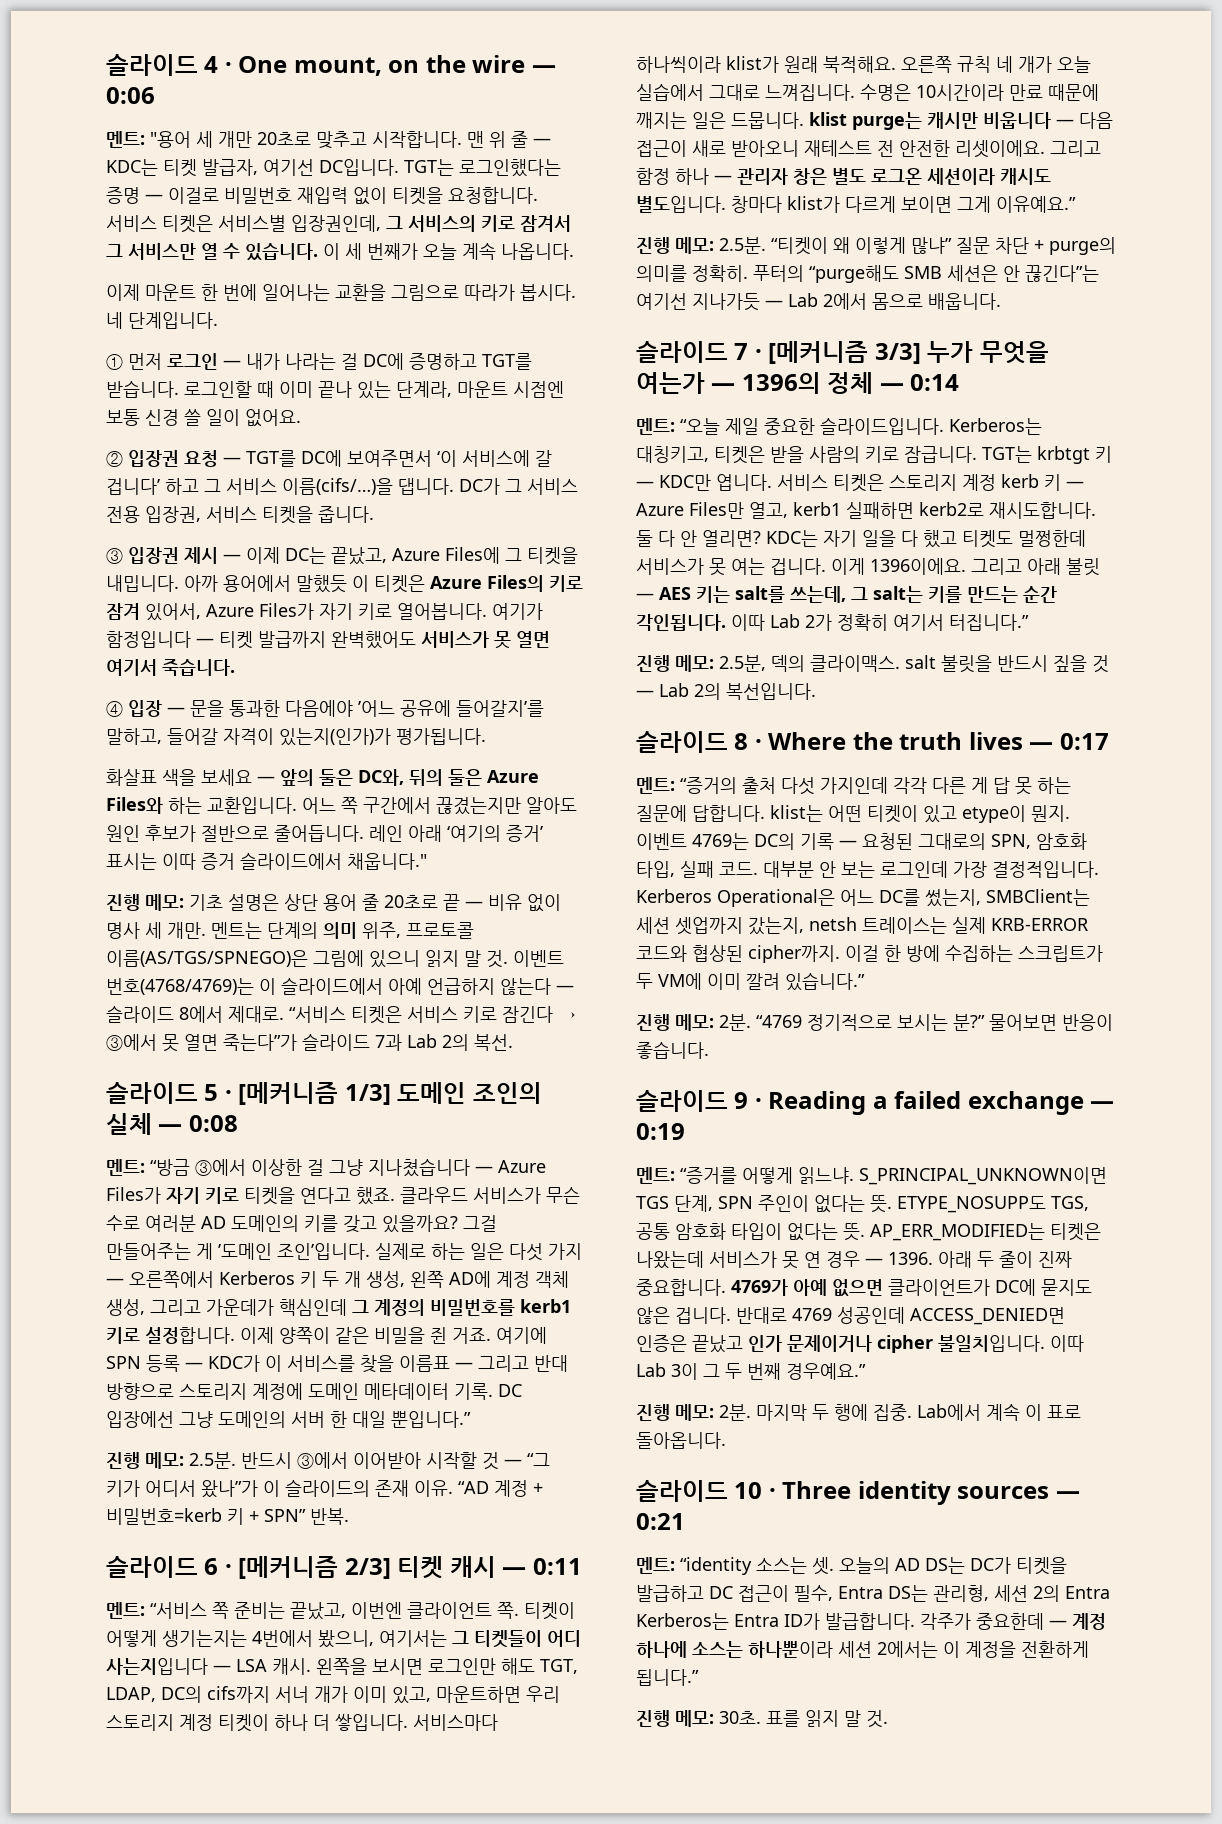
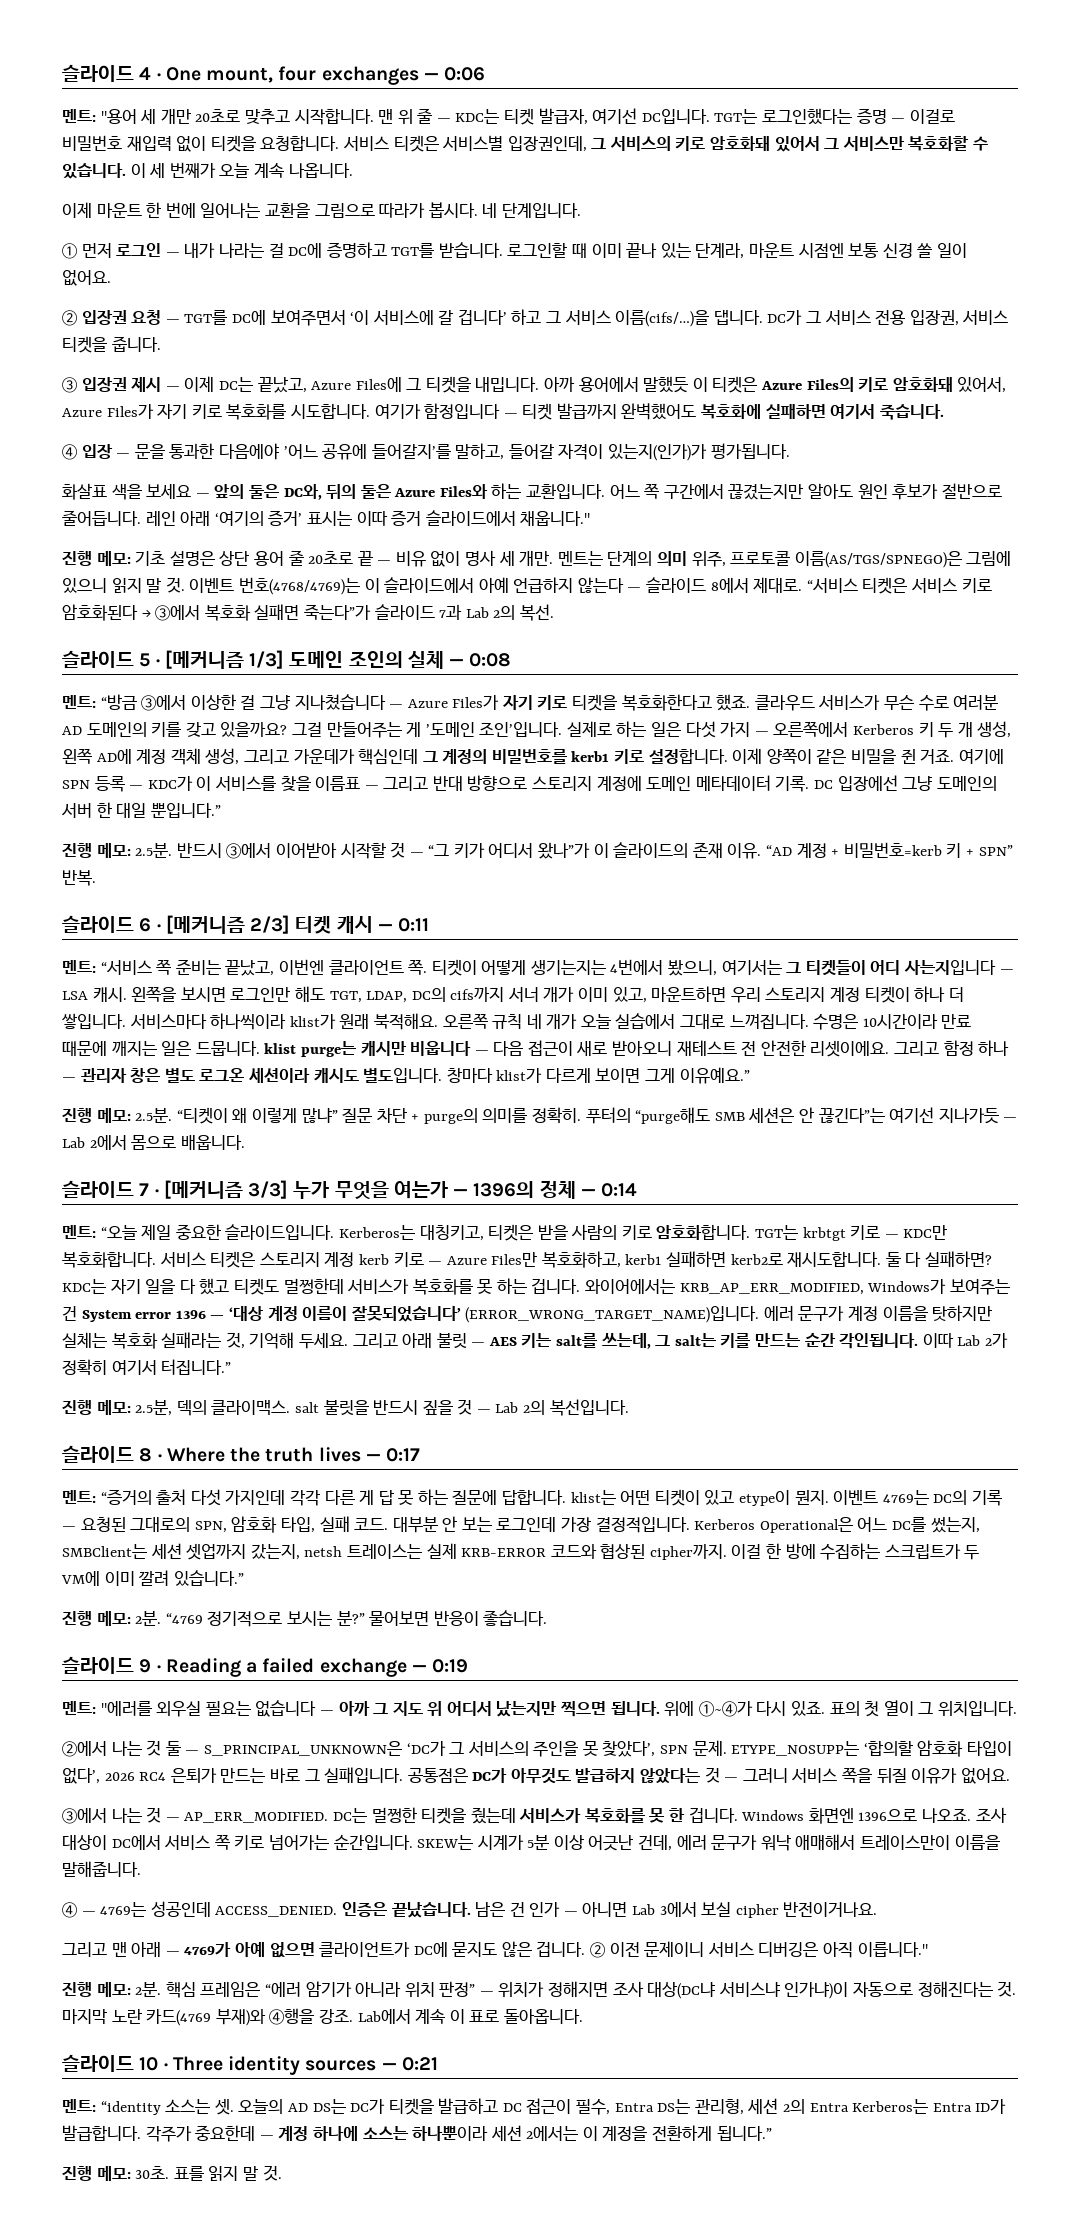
- 슬라이드 4 · One mount, on the wire — 0:06
+ 슬라이드 4 · One mount, four exchanges — 0:06
- 서비스 티켓은 서비스별 입장권인데, 그 서비스의 키로 잠겨서 그 서비스만 열 수 있습니다.
+ 서비스 티켓은 서비스별 입장권인데, 그 서비스의 키로 암호화돼 있어서 그 서비스만 복호화할 수 있습니다.
- 아까 용어에서 말했듯 이 티켓은 Azure Files의 키로 잠겨 있어서, Azure Files가 자기 키로 열어봅니다.
+ 아까 용어에서 말했듯 이 티켓은 Azure Files의 키로 암호화돼 있어서, Azure Files가 자기 키로 복호화를 시도합니다.
- 여기가 함정입니다 — 티켓 발급까지 완벽했어도 서비스가 못 열면 여기서 죽습니다.
+ 여기가 함정입니다 — 티켓 발급까지 완벽했어도 복호화에 실패하면 여기서 죽습니다.
- “서비스 티켓은 서비스 키로 잠긴다 → ③에서 못 열면 죽는다”가 슬라이드 7과 Lab 2의 복선.
+ “서비스 티켓은 서비스 키로 암호화된다 → ③에서 복호화 실패면 죽는다”가 슬라이드 7과 Lab 2의 복선.
- 멘트: “방금 ③에서 이상한 걸 그냥 지나쳤습니다 — Azure Files가 자기 키로 티켓을 연다고 했죠.
+ 멘트: “방금 ③에서 이상한 걸 그냥 지나쳤습니다 — Azure Files가 자기 키로 티켓을 복호화한다고 했죠.
- Kerberos는 대칭키고, 티켓은 받을 사람의 키로 잠급니다.
+ Kerberos는 대칭키고, 티켓은 받을 사람의 키로 암호화합니다.
- TGT는 krbtgt 키 — KDC만 엽니다.
+ TGT는 krbtgt 키로 — KDC만 복호화합니다.
- 서비스 티켓은 스토리지 계정 kerb 키 — Azure Files만 열고, kerb1 실패하면 kerb2로 재시도합니다.
+ 서비스 티켓은 스토리지 계정 kerb 키로 — Azure Files만 복호화하고, kerb1 실패하면 kerb2로 재시도합니다.
- 둘 다 안 열리면?
+ 둘 다 실패하면?
- KDC는 자기 일을 다 했고 티켓도 멀쩡한데 서비스가 못 여는 겁니다. 이게 1396이에요.
+ KDC는 자기 일을 다 했고 티켓도 멀쩡한데 서비스가 복호화를 못 하는 겁니다. 와이어에서는 KRB_AP_ERR_MODIFIED, Windows가 보여주는 건 System error 1396 — ‘대상 계정 이름이 잘못되었습니다’ (ERROR_WRONG_TARGET_NAME)입니다. 에러 문구가 계정 이름을 탓하지만 실체는 복호화 실패라는 것, 기억해 두세요.
- 멘트: “증거를 어떻게 읽느냐. S_PRINCIPAL_UNKNOWN이면 TGS 단계, SPN 주인이 없다는 뜻. ETYPE_NOSUPP도 TGS, 공통 암호화 타입이 없다는 뜻. AP_ERR_MODIFIED는 티켓은 나왔는데 서비스가 못 연 경우 — 1396. 아래 두 줄이 진짜 중요합니다. 4769가 아예 없으면 클라이언트가 DC에 묻지도 않은 겁니다.
+ 멘트: "에러를 외우실 필요는 없습니다 — 아까 그 지도 위 어디서 났는지만 찍으면 됩니다. 위에 ①~④가 다시 있죠. 표의 첫 열이 그 위치입니다.
+ ②에서 나는 것 둘 — S_PRINCIPAL_UNKNOWN은 ‘DC가 그 서비스의 주인을 못 찾았다’, SPN 문제. ETYPE_NOSUPP는 ‘합의할 암호화 타입이 없다’, 2026 RC4 은퇴가 만드는 바로 그 실패입니다. 공통점은 DC가 아무것도 발급하지 않았다는 것 — 그러니 서비스 쪽을 뒤질 이유가 없어요.
+ ③에서 나는 것 — AP_ERR_MODIFIED. DC는 멀쩡한 티켓을 줬는데 서비스가 복호화를 못 한 겁니다. Windows 화면엔 1396으로 나오죠. 조사 대상이 DC에서 서비스 쪽 키로 넘어가는 순간입니다. SKEW는 시계가 5분 이상 어긋난 건데, 에러 문구가 워낙 애매해서 트레이스만이 이름을 말해줍니다.
+ ④ — 4769는 성공인데 ACCESS_DENIED. 인증은 끝났습니다. 남은 건 인가 — 아니면 Lab 3에서 보실 cipher 반전이거나요.
+ 그리고 맨 아래 — 4769가 아예 없으면 클라이언트가 DC에 묻지도 않은 겁니다.
- 반대로 4769 성공인데 ACCESS_DENIED면 인증은 끝났고 인가 문제이거나 cipher 불일치입니다. 이따 Lab 3이 그 두 번째 경우예요.”
- 진행 메모: 2분. 마지막 두 행에 집중.
+ ② 이전 문제이니 서비스 디버깅은 아직 이릅니다."
+ 진행 메모: 2분. 핵심 프레임은 “에러 암기가 아니라 위치 판정” — 위치가 정해지면 조사 대상(DC냐 서비스냐 인가냐)이 자동으로 정해진다는 것. 마지막 노란 카드(4769 부재)와 ④행을 강조.

